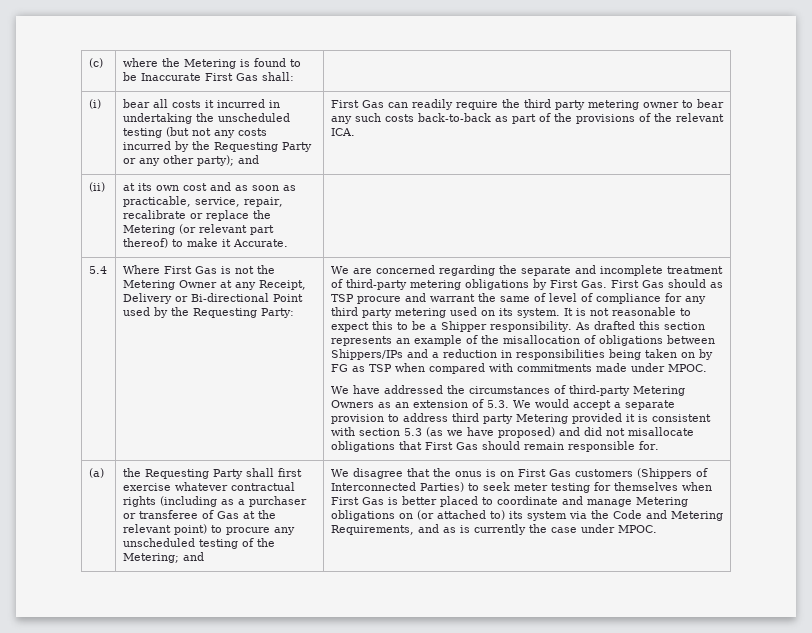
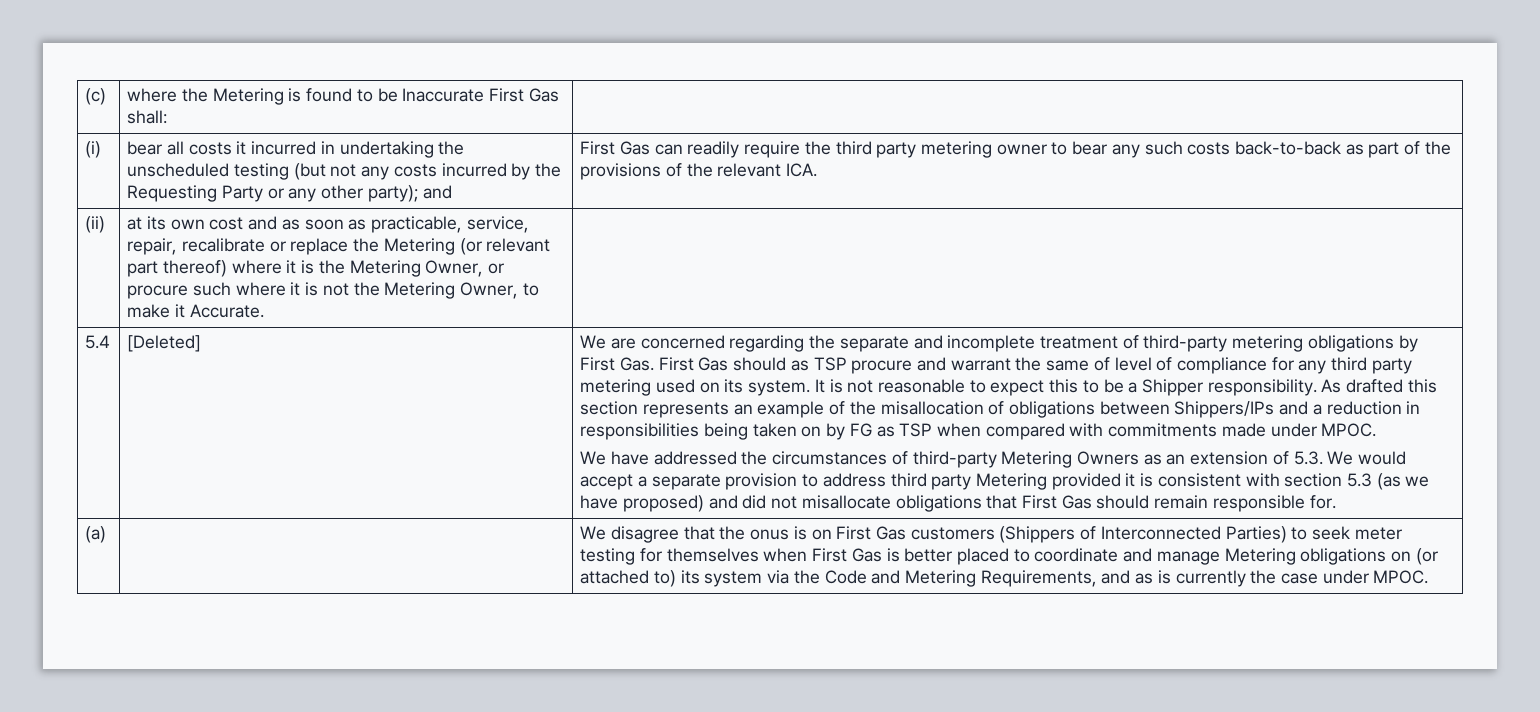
- at its own cost and as soon as practicable, service, repair, recalibrate or replace the Metering (or relevant part thereof) to make it Accurate.
+ at its own cost and as soon as practicable, service, repair, recalibrate or replace the Metering (or relevant part thereof) where it is the Metering Owner, or procure such where it is not the Metering Owner, to make it Accurate.
- Where First Gas is not the Metering Owner at any Receipt, Delivery or Bi-directional Point used by the Requesting Party:
+ [Deleted]
- the Requesting Party shall first exercise whatever contractual rights (including as a purchaser or transferee of Gas at the relevant point) to procure any unscheduled testing of the Metering; and

